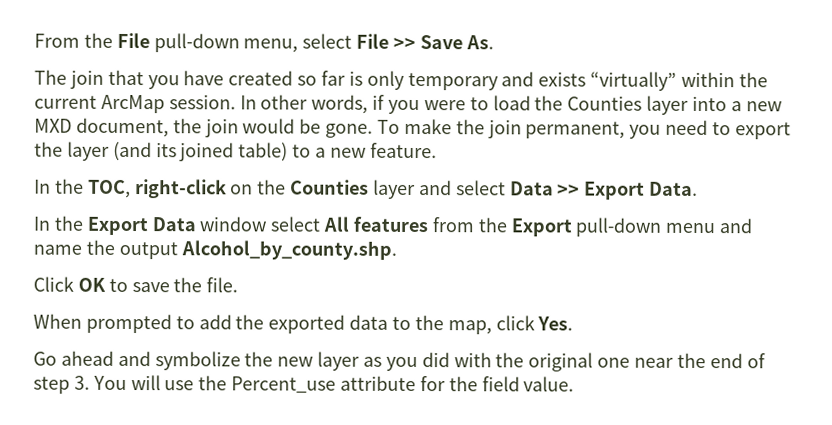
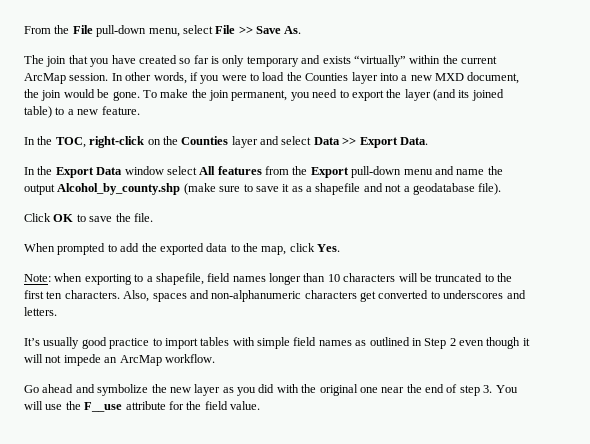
- In the Export Data window select All features from the Export pull-down menu and name the output Alcohol_by_county.shp.
+ In the Export Data window select All features from the Export pull-down menu and name the output Alcohol_by_county.shp (make sure to save it as a shapefile and not a geodatabase file).
+ Note: when exporting to a shapefile, field names longer than 10 characters will be truncated to the first ten characters. Also, spaces and non-alphanumeric characters get converted to underscores and letters.
+ It’s usually good practice to import tables with simple field names as outlined in Step 2 even though it will not impede an ArcMap workflow.
- Go ahead and symbolize the new layer as you did with the original one near the end of step 3. You will use the Percent_use attribute for the field value.
+ Go ahead and symbolize the new layer as you did with the original one near the end of step 3. You will use the F__use attribute for the field value.

